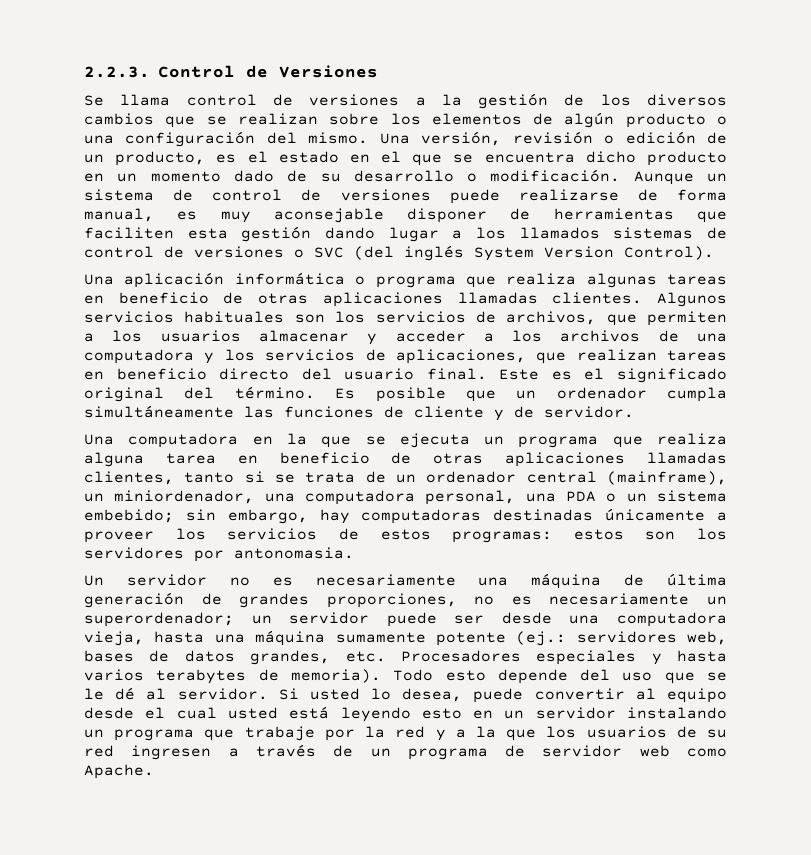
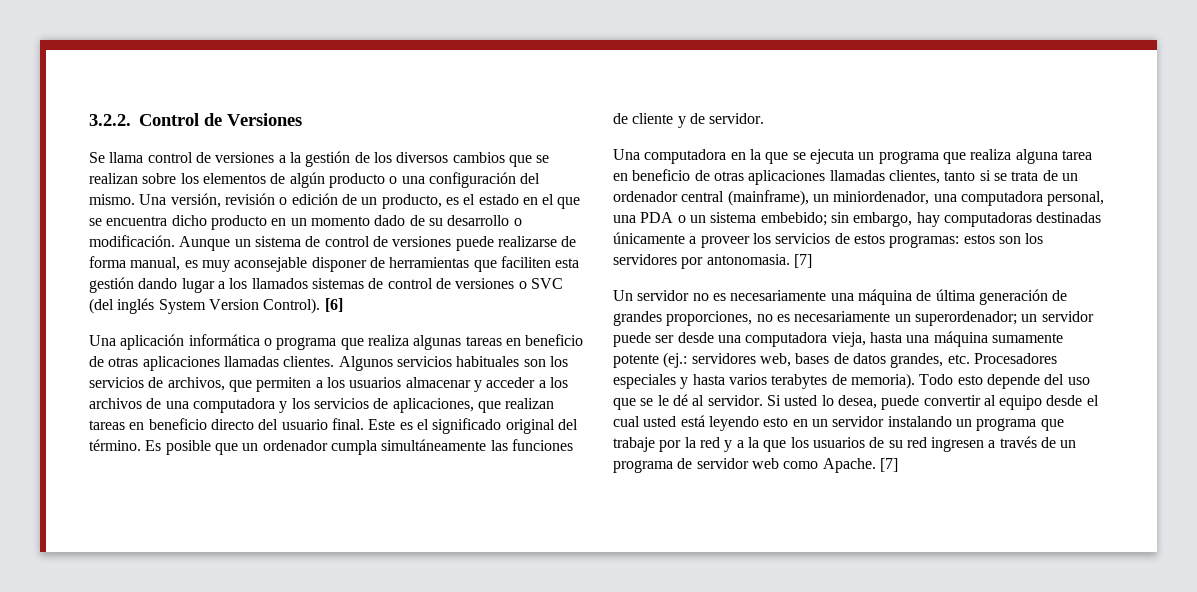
- 2.2.3. Control de Versiones
+ 3.2.2. Control de Versiones
+ [6]
- Una computadora en la que se ejecuta un programa que realiza alguna tarea en beneficio de otras aplicaciones llamadas clientes, tanto si se trata de un ordenador central (mainframe), un miniordenador, una computadora personal, una PDA o un sistema embebido; sin embargo, hay computadoras destinadas únicamente a proveer los servicios de estos programas: estos son los servidores por antonomasia.
+ Una computadora en la que se ejecuta un programa que realiza alguna tarea en beneficio de otras aplicaciones llamadas clientes, tanto si se trata de un ordenador central (mainframe), un miniordenador, una computadora personal, una PDA o un sistema embebido; sin embargo, hay computadoras destinadas únicamente a proveer los servicios de estos programas: estos son los servidores por antonomasia. [7]
- Si usted lo desea, puede convertir al equipo desde el cual usted está leyendo esto en un servidor instalando un programa que trabaje por la red y a la que los usuarios de su red ingresen a través de un programa de servidor web como Apache.
+ Si usted lo desea, puede convertir al equipo desde el cual usted está leyendo esto en un servidor instalando un programa que trabaje por la red y a la que los usuarios de su red ingresen a través de un programa de servidor web como Apache. [7]

